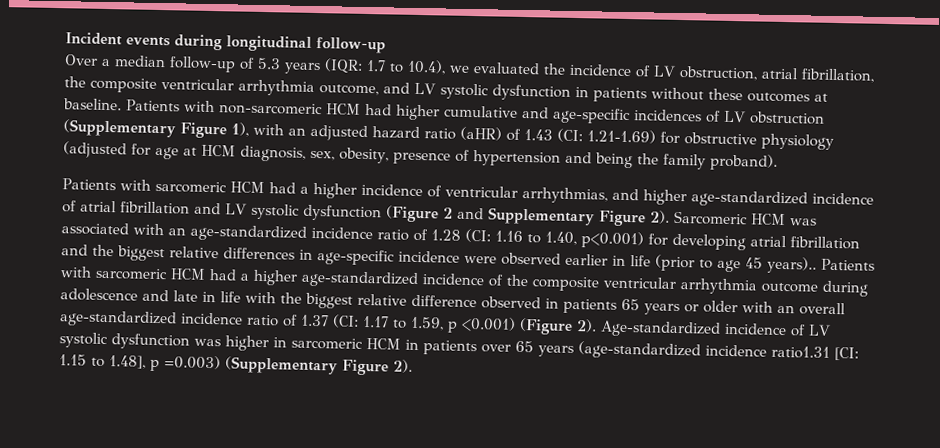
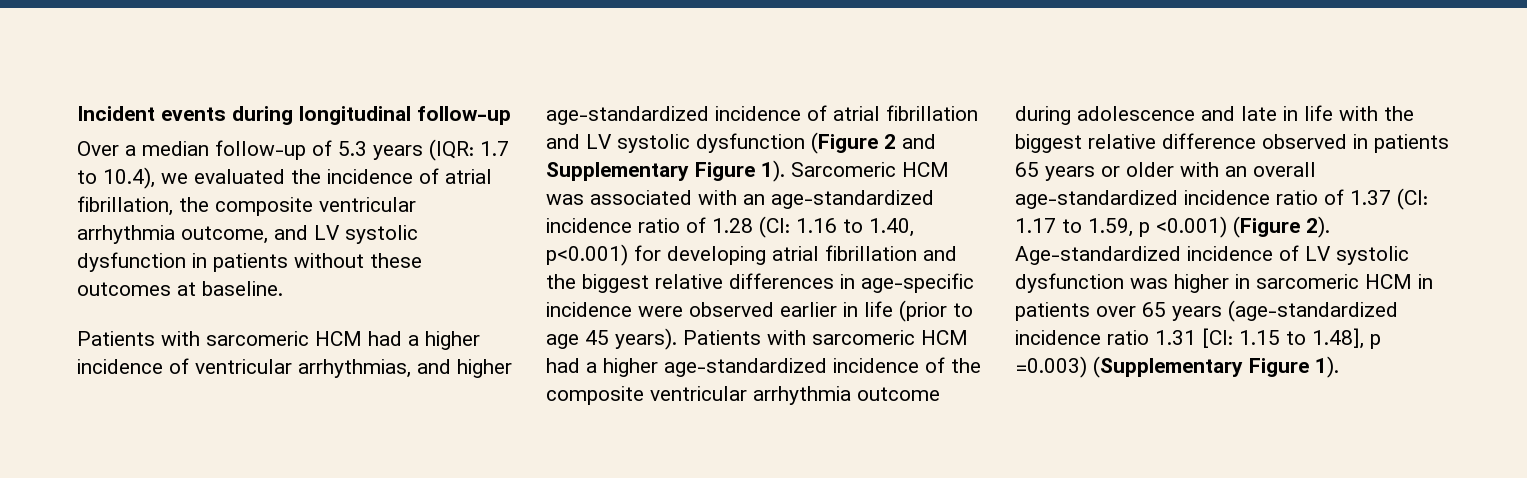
- Over a median follow-up of 5.3 years (IQR: 1.7 to 10.4), we evaluated the incidence of LV obstruction, atrial fibrillation, the composite ventricular arrhythmia outcome, and LV systolic dysfunction in patients without these outcomes at baseline. Patients with non-sarcomeric HCM had higher cumulative and age-specific incidences of LV obstruction (Supplementary Figure 1), with an adjusted hazard ratio (aHR) of 1.43 (CI: 1.21-1.69) for obstructive physiology (adjusted for age at HCM diagnosis, sex, obesity, presence of hypertension and being the family proband).
+ Over a median follow-up of 5.3 years (IQR: 1.7 to 10.4), we evaluated the incidence of atrial fibrillation, the composite ventricular arrhythmia outcome, and LV systolic dysfunction in patients without these outcomes at baseline.
- Patients with sarcomeric HCM had a higher incidence of ventricular arrhythmias, and higher age-standardized incidence of atrial fibrillation and LV systolic dysfunction (Figure 2 and Supplementary Figure 2).
+ Patients with sarcomeric HCM had a higher incidence of ventricular arrhythmias, and higher age-standardized incidence of atrial fibrillation and LV systolic dysfunction (Figure 2 and Supplementary Figure 1).
- Sarcomeric HCM was associated with an age-standardized incidence ratio of 1.28 (CI: 1.16 to 1.40, p<0.001) for developing atrial fibrillation and the biggest relative differences in age-specific incidence were observed earlier in life (prior to age 45 years)..
+ Sarcomeric HCM was associated with an age-standardized incidence ratio of 1.28 (CI: 1.16 to 1.40, p<0.001) for developing atrial fibrillation and the biggest relative differences in age-specific incidence were observed earlier in life (prior to age 45 years).
- Age-standardized incidence of LV systolic dysfunction was higher in sarcomeric HCM in patients over 65 years (age-standardized incidence ratio1.31 [CI: 1.15 to 1.48], p =0.003) (Supplementary Figure 2).
+ Age-standardized incidence of LV systolic dysfunction was higher in sarcomeric HCM in patients over 65 years (age-standardized incidence ratio 1.31 [CI: 1.15 to 1.48], p =0.003) (Supplementary Figure 1).

